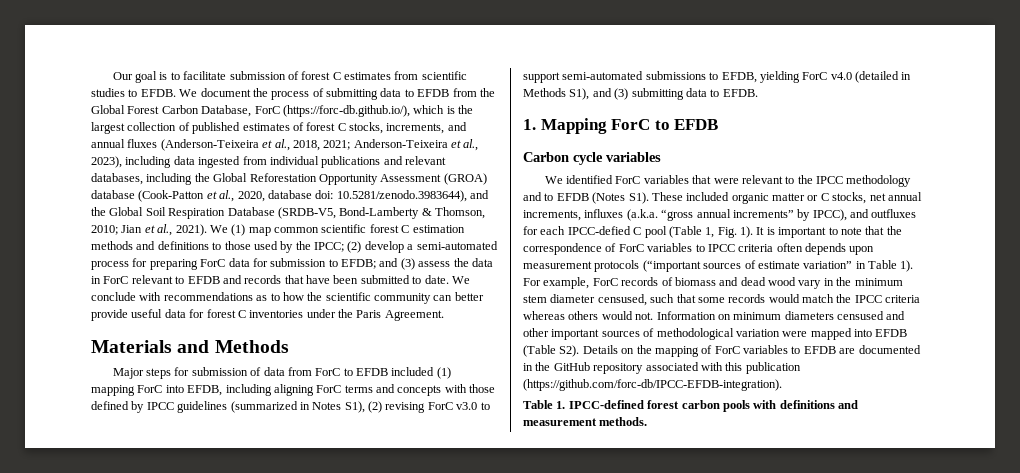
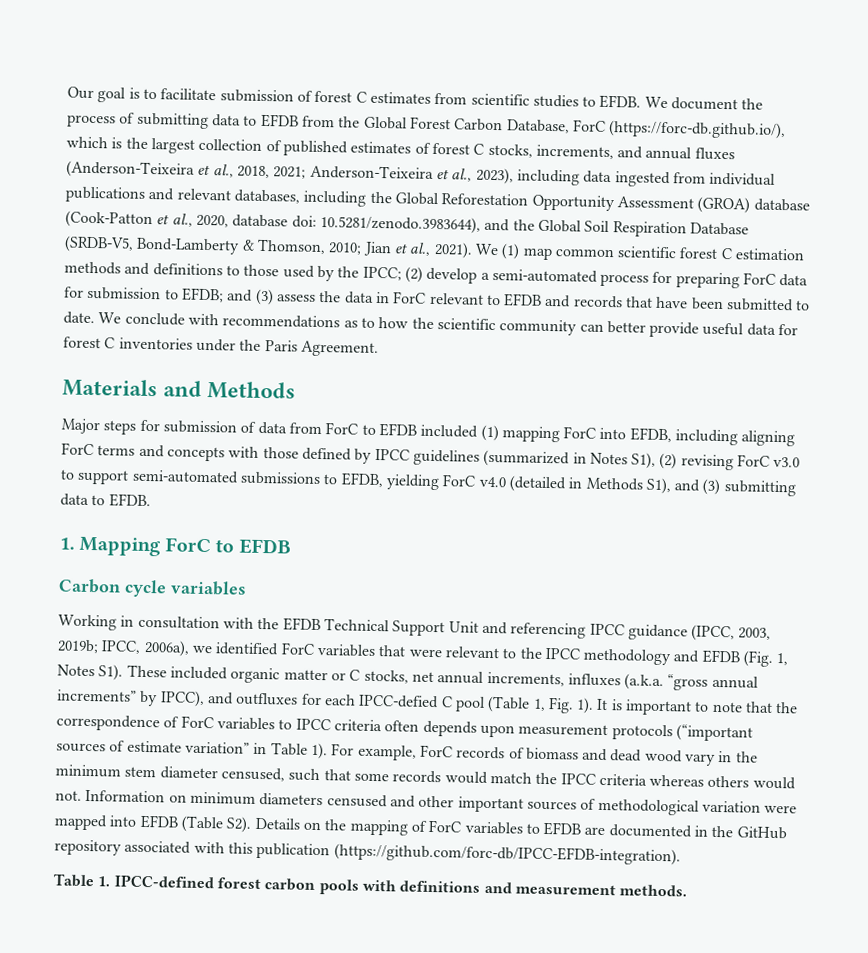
- We identified ForC variables that were relevant to the IPCC methodology and to EFDB (Notes S1). These included organic matter or C stocks, net annual increments, influxes (a.k.a. “gross annual increments” by IPCC), and outfluxes for each IPCC-defied C pool (Table 1, Fig. 1).
+ Working in consultation with the EFDB Technical Support Unit and referencing IPCC guidance (IPCC, 2003, 2019b; IPCC, 2006a), we identified ForC variables that were relevant to the IPCC methodology and EFDB (Fig. 1, Notes S1). These included organic matter or C stocks, net annual increments, influxes (a.k.a. “gross annual increments” by IPCC), and outfluxes for each IPCC-defied C pool (Table 1, Fig. 1).

